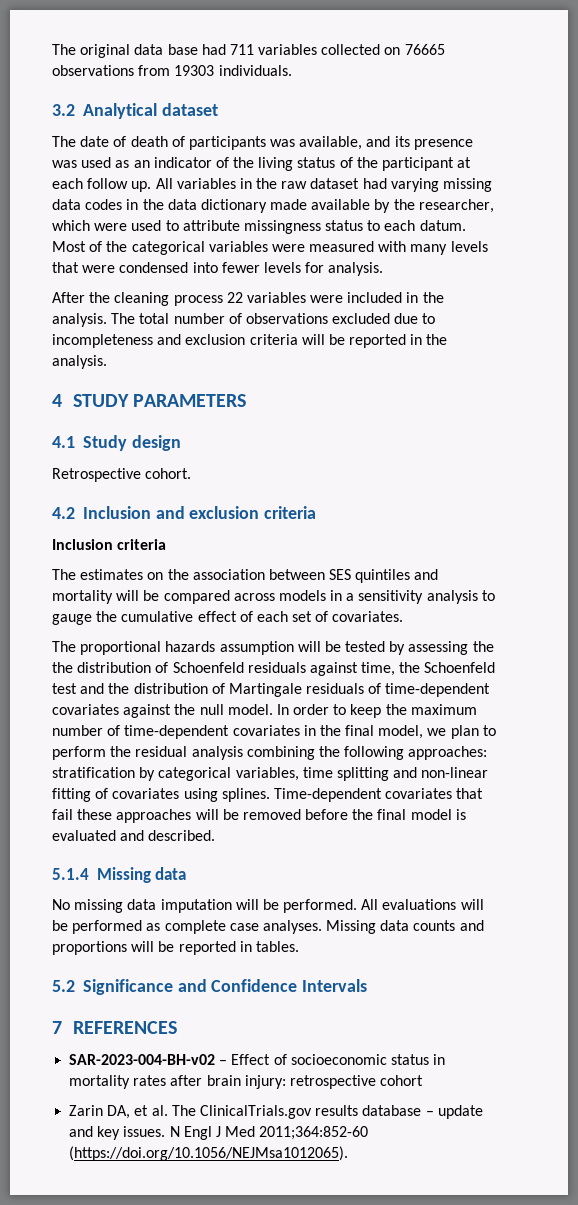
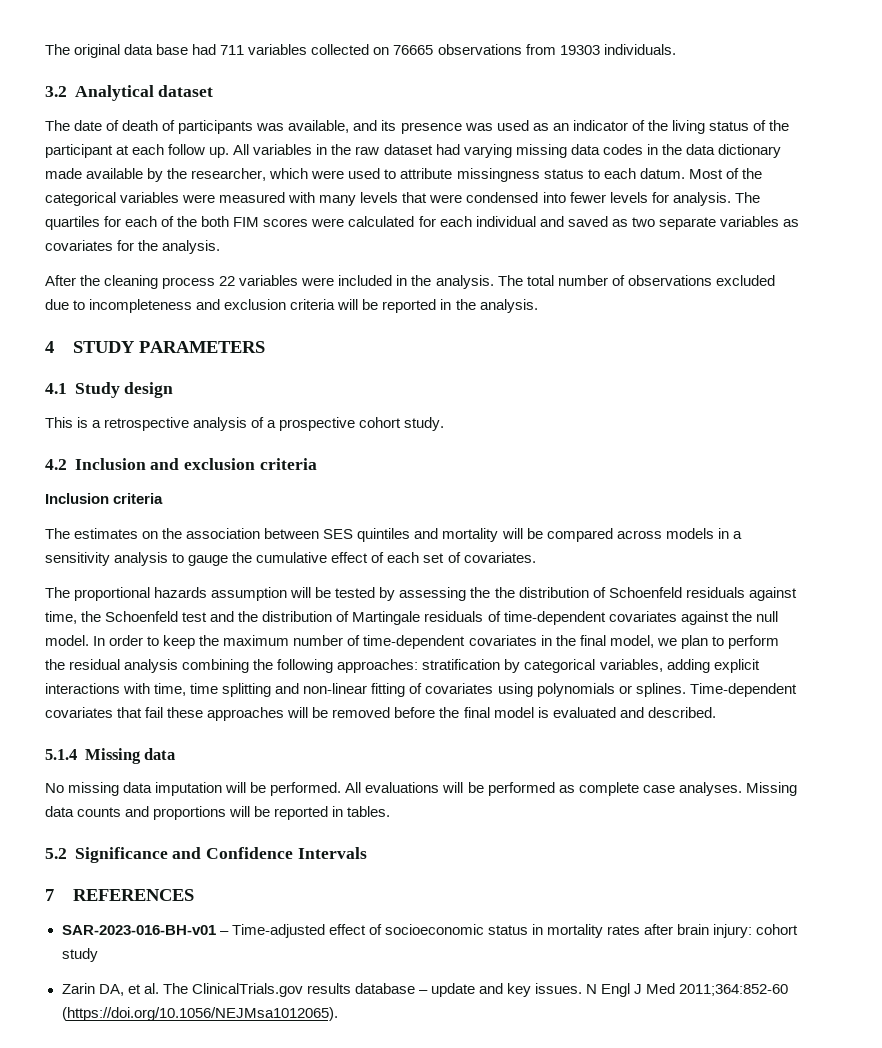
+ The quartiles for each of the both FIM scores were calculated for each individual and saved as two separate variables as covariates for the analysis.
- Retrospective cohort.
+ This is a retrospective analysis of a prospective cohort study.
- In order to keep the maximum number of time-dependent covariates in the final model, we plan to perform the residual analysis combining the following approaches: stratification by categorical variables, time splitting and non-linear fitting of covariates using splines.
+ In order to keep the maximum number of time-dependent covariates in the final model, we plan to perform the residual analysis combining the following approaches: stratification by categorical variables, adding explicit interactions with time, time splitting and non-linear fitting of covariates using polynomials or splines.
- SAR-2023-004-BH-v02 – Effect of socioeconomic status in mortality rates after brain injury: retrospective cohort
+ SAR-2023-016-BH-v01 – Time-adjusted effect of socioeconomic status in mortality rates after brain injury: cohort study

